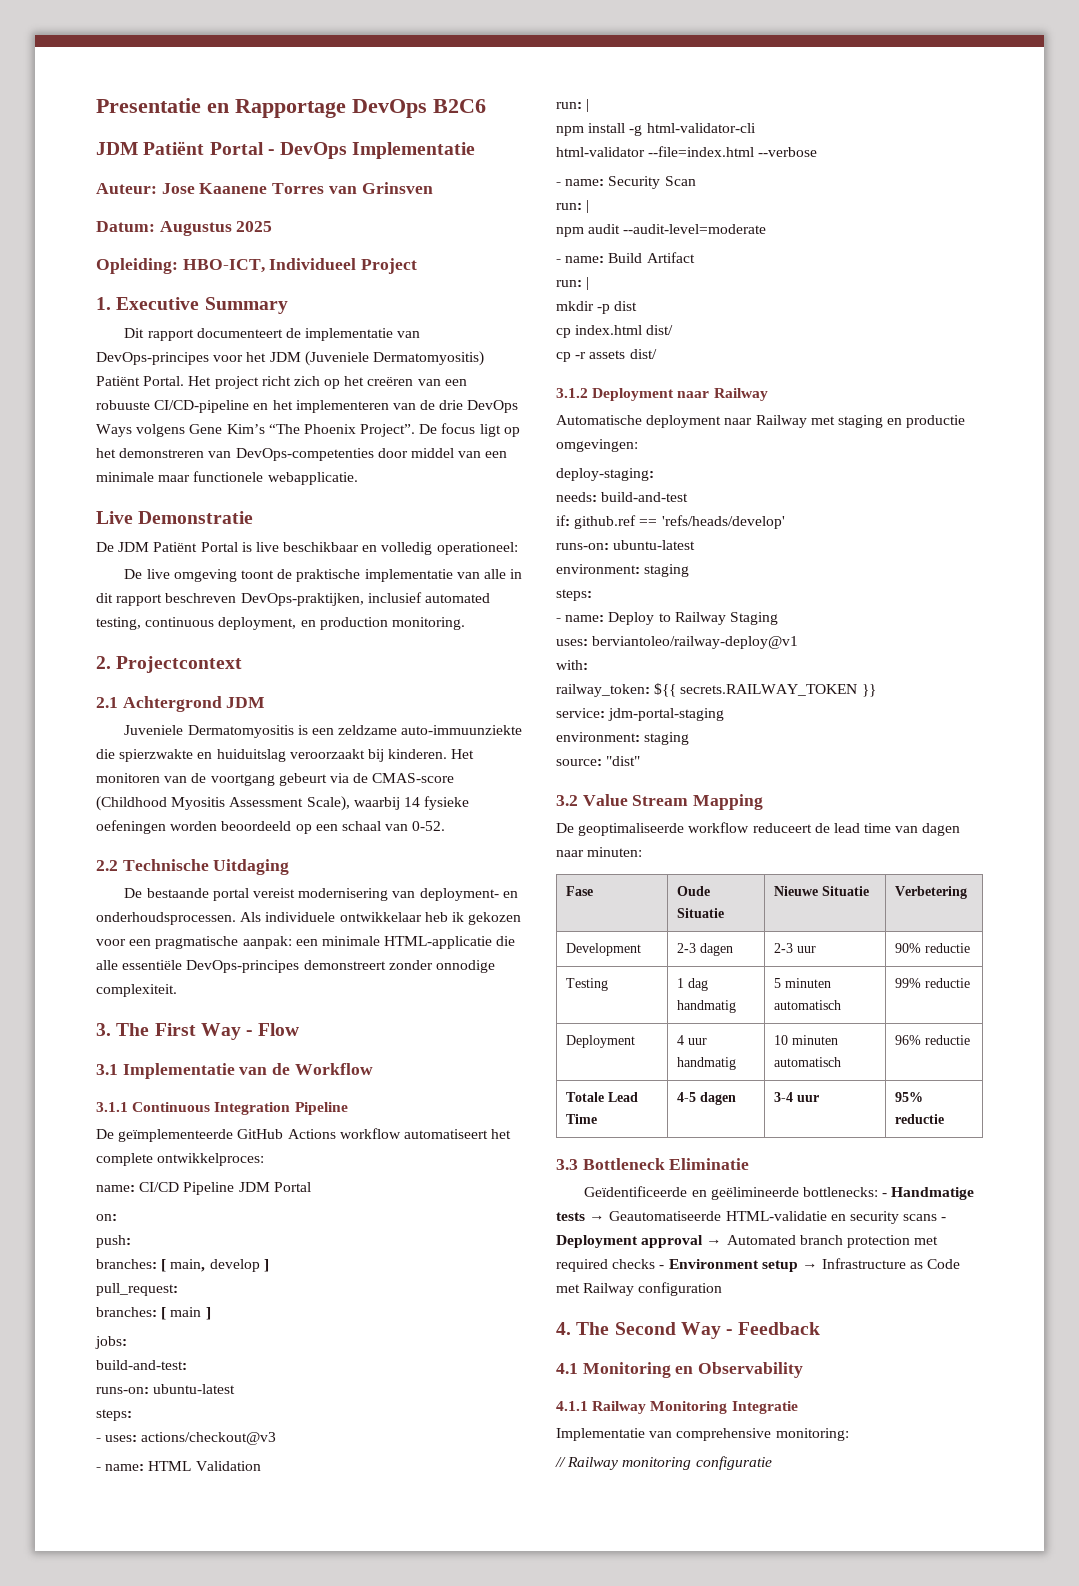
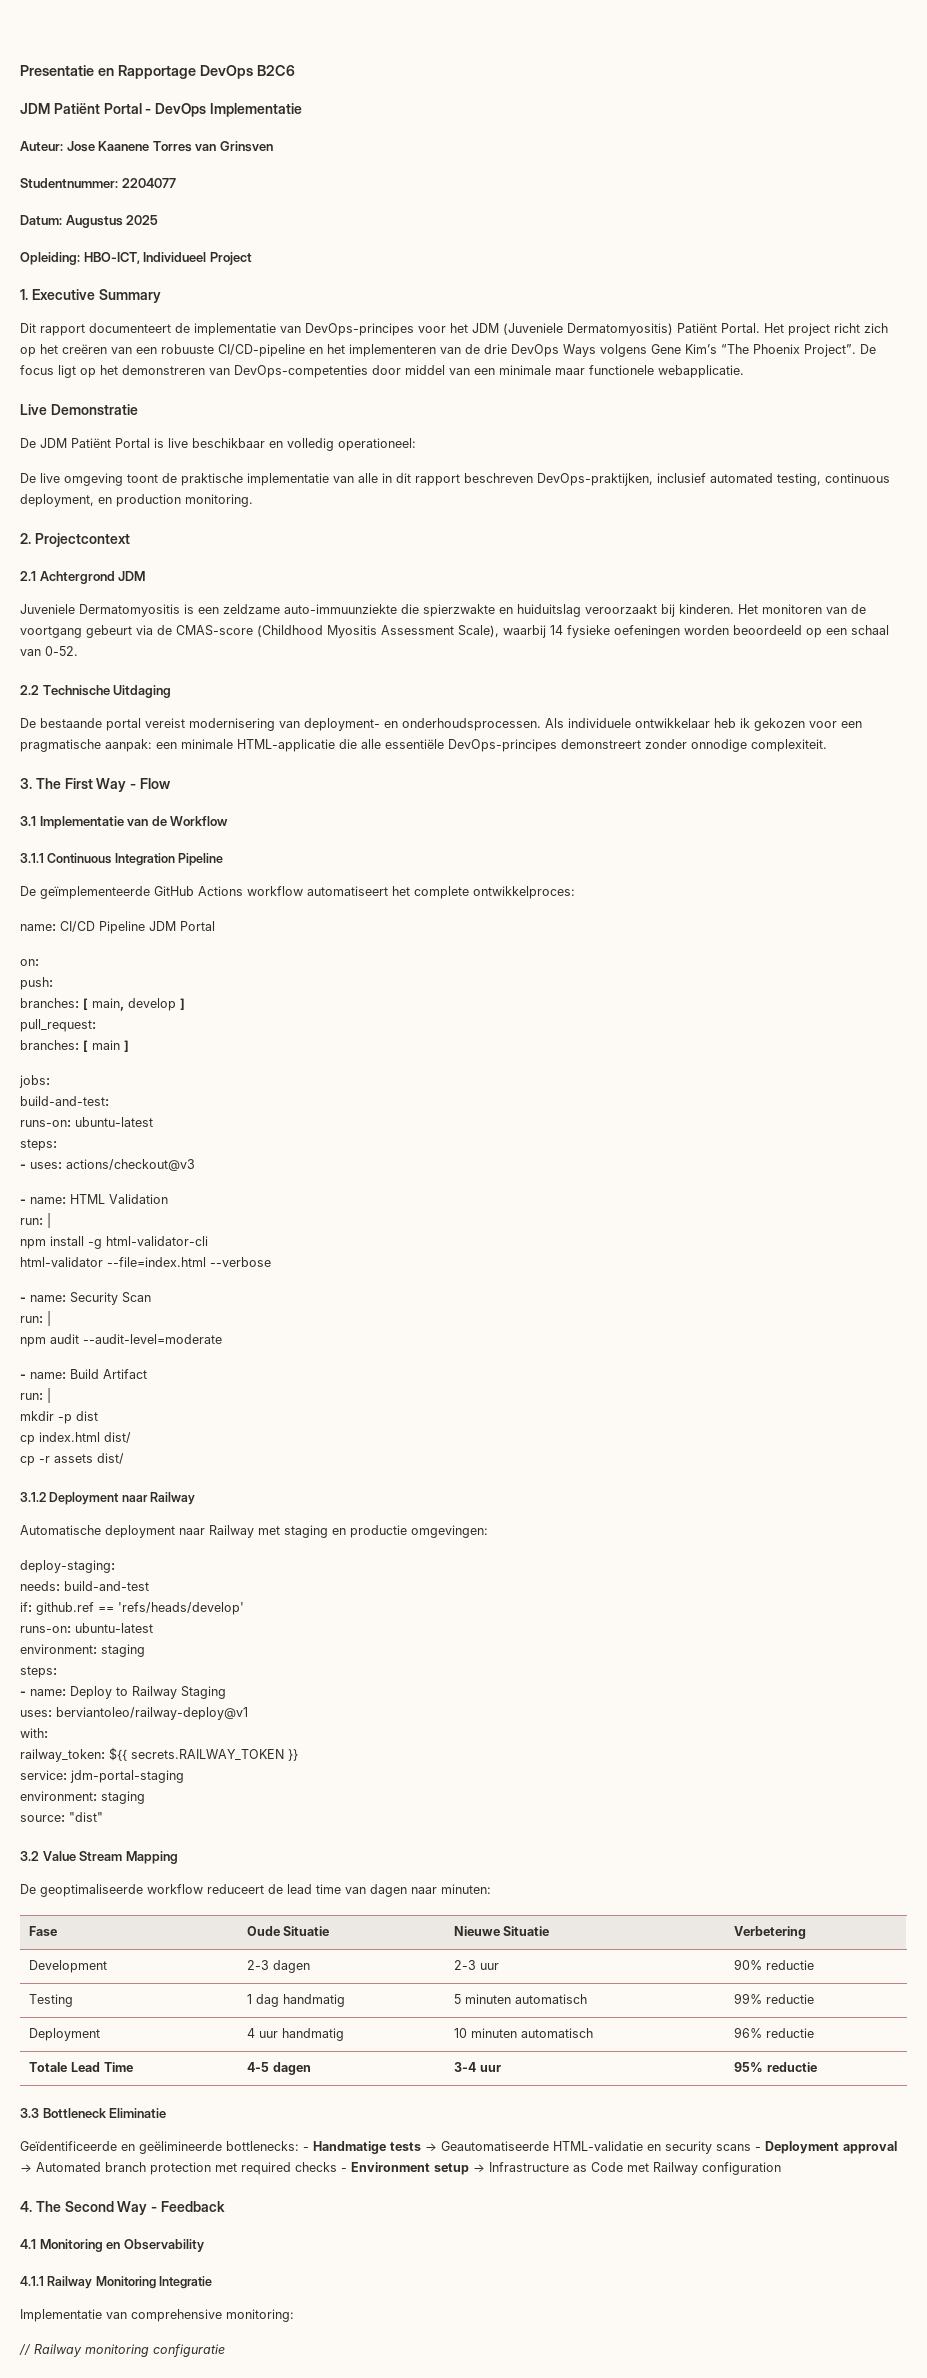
+ Studentnummer: 2204077

